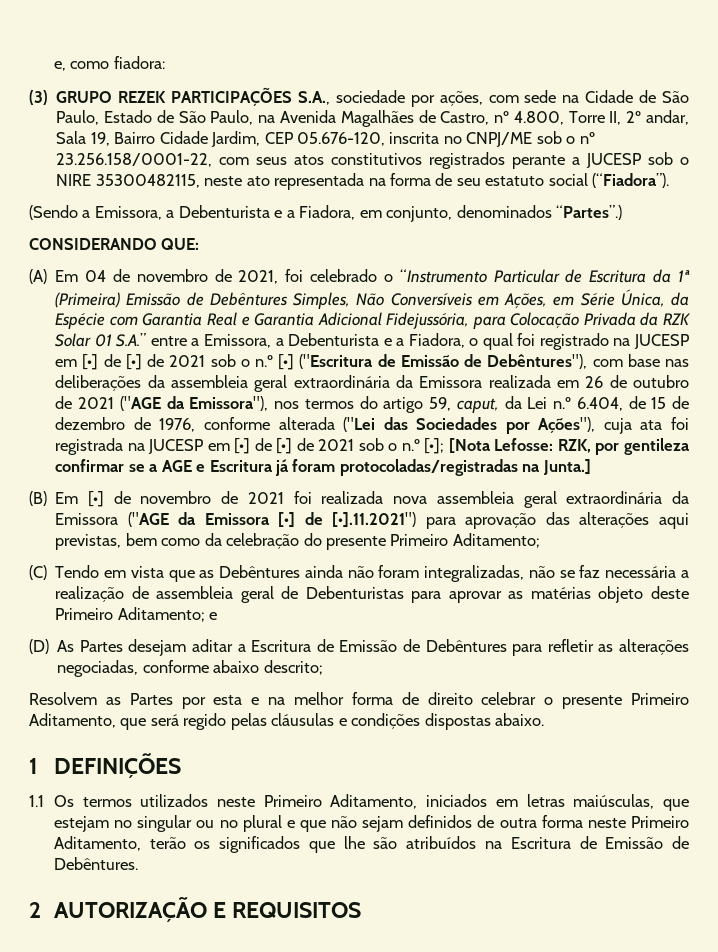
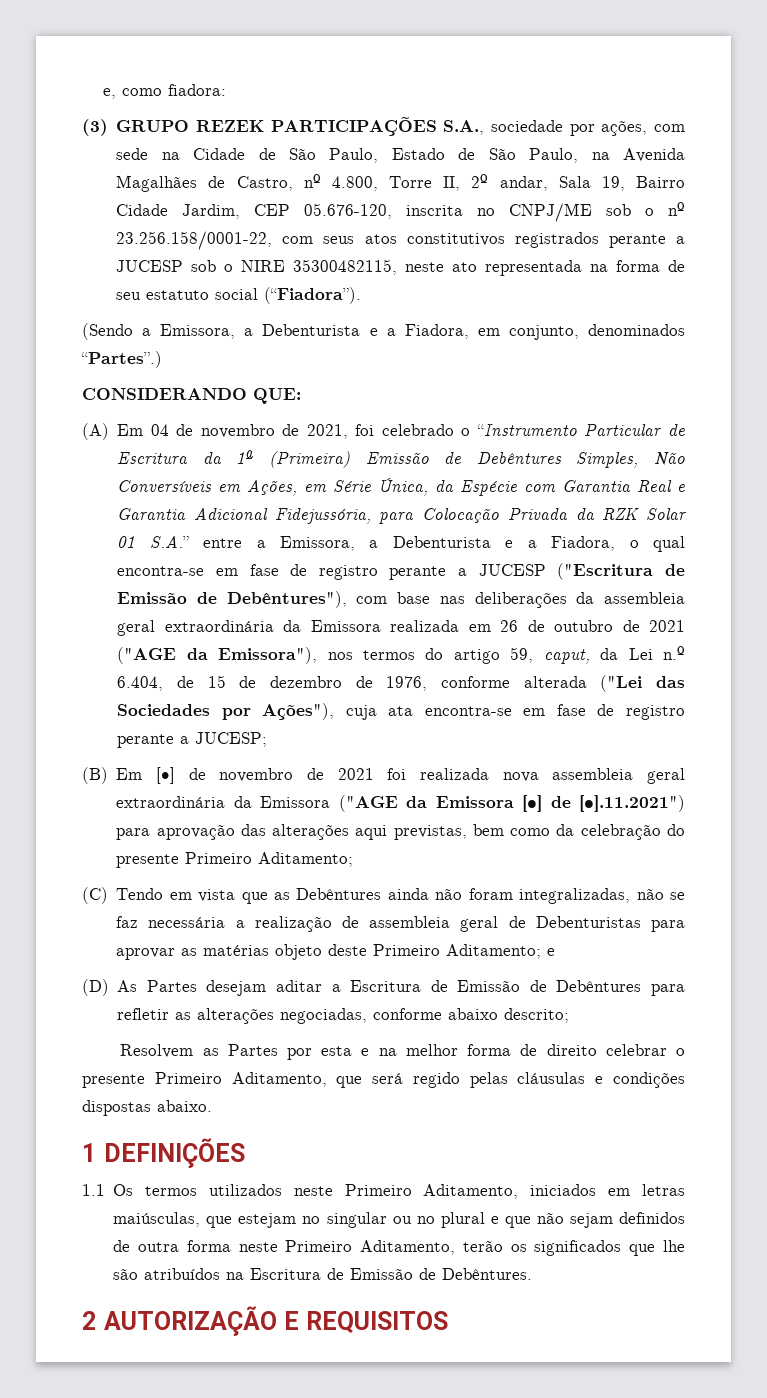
- (A) Em 04 de novembro de 2021, foi celebrado o “Instrumento Particular de Escritura da 1ª (Primeira) Emissão de Debêntures Simples, Não Conversíveis em Ações, em Série Única, da Espécie com Garantia Real e Garantia Adicional Fidejussória, para Colocação Privada da RZK Solar 01 S.A.” entre a Emissora, a Debenturista e a Fiadora, o qual foi registrado na JUCESP em [•] de [•] de 2021 sob o n.º [•] ("Escritura de Emissão de Debêntures"), com base nas deliberações da assembleia geral extraordinária da Emissora realizada em 26 de outubro de 2021 ("AGE da Emissora"), nos termos do artigo 59, caput, da Lei n.º 6.404, de 15 de dezembro de 1976, conforme alterada ("Lei das Sociedades por Ações"), cuja ata foi registrada na JUCESP em [•] de [•] de 2021 sob o n.º [•]; [Nota Lefosse: RZK, por gentileza confirmar se a AGE e Escritura já foram protocoladas/registradas na Junta.]
+ (A) Em 04 de novembro de 2021, foi celebrado o “Instrumento Particular de Escritura da 1ª (Primeira) Emissão de Debêntures Simples, Não Conversíveis em Ações, em Série Única, da Espécie com Garantia Real e Garantia Adicional Fidejussória, para Colocação Privada da RZK Solar 01 S.A.” entre a Emissora, a Debenturista e a Fiadora, o qual encontra-se em fase de registro perante a JUCESP ("Escritura de Emissão de Debêntures"), com base nas deliberações da assembleia geral extraordinária da Emissora realizada em 26 de outubro de 2021 ("AGE da Emissora"), nos termos do artigo 59, caput, da Lei n.º 6.404, de 15 de dezembro de 1976, conforme alterada ("Lei das Sociedades por Ações"), cuja ata encontra-se em fase de registro perante a JUCESP;

